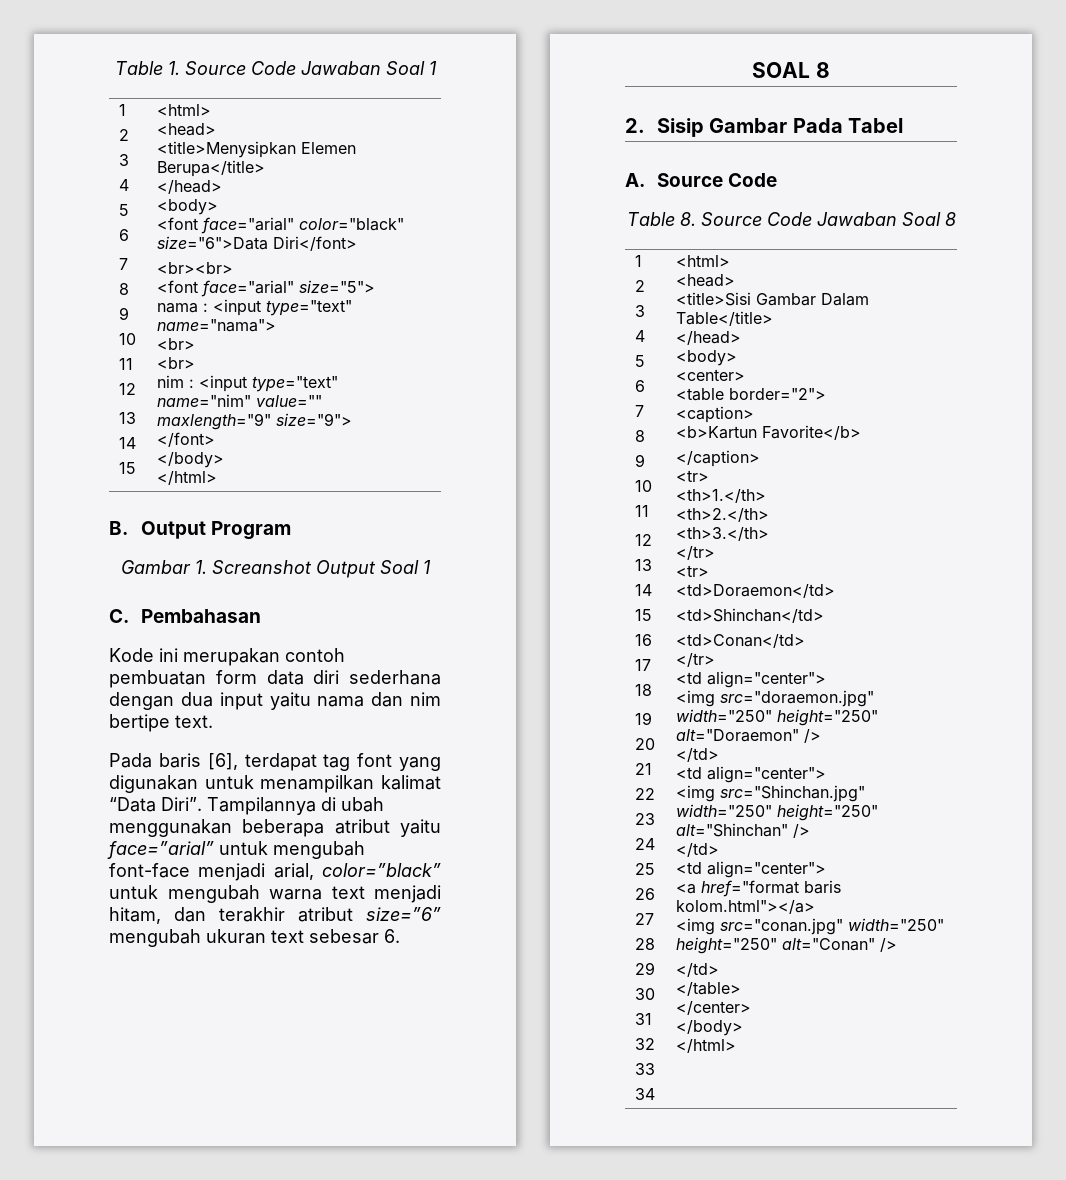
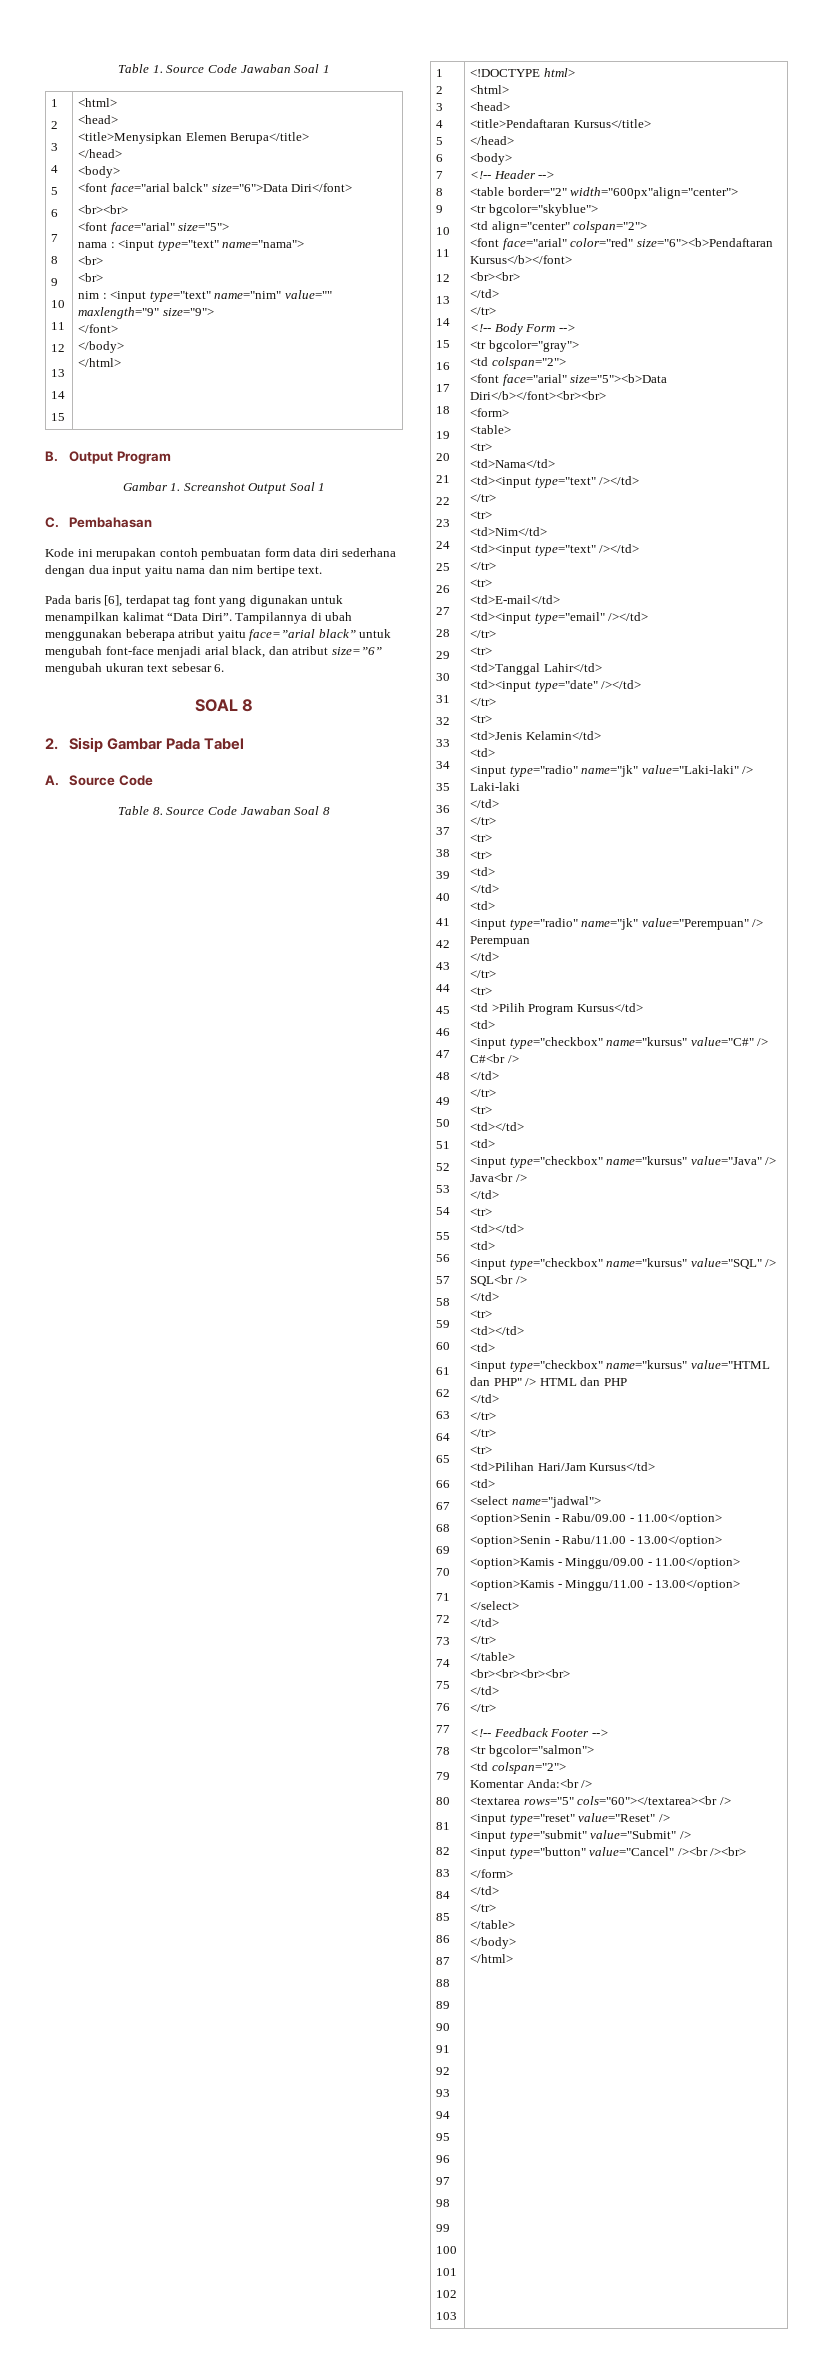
- <font face="arial" color="black" size="6">Data Diri</font>
+ <font face="arial balck" size="6">Data Diri</font>
- Tampilannya di ubah menggunakan beberapa atribut yaitu face=”arial” untuk mengubah font-face menjadi arial, color=”black” untuk mengubah warna text menjadi hitam, dan terakhir atribut size=”6” mengubah ukuran text sebesar 6.
+ Tampilannya di ubah menggunakan beberapa atribut yaitu face=”arial black” untuk mengubah font-face menjadi arial black, dan atribut size=”6” mengubah ukuran text sebesar 6.
- 34 | <html>
+ 34
+ 35
+ 36
+ 37
+ 38
+ 39
+ 40
+ 41
+ 42
+ 43
+ 44
+ 45
+ 46
+ 47
+ 48
+ 49
+ 50
+ 51
+ 52
+ 53
+ 54
+ 55
+ 56
+ 57
+ 58
+ 59
+ 60
+ 61
+ 62
+ 63
+ 64
+ 65
+ 66
+ 67
+ 68
+ 69
+ 70
+ 71
+ 72
+ 73
+ 74
+ 75
+ 76
+ 77
+ 78
+ 79
+ 80
+ 81
+ 82
+ 83
+ 84
+ 85
+ 86
+ 87
+ 88
+ 89
+ 90
+ 91
+ 92
+ 93
+ 94
+ 95
+ 96
+ 97
+ 98
+ 99
+ 100
+ 101
+ 102
+ 103 | <!DOCTYPE html>
+ <html>
  <head>
- <title>Sisi Gambar Dalam Table</title>
+ <title>Pendaftaran Kursus</title>
  </head>
  <body>
- <center>
- <table border="2">
- <caption>
- <b>Kartun Favorite</b>
- </caption>
+ <!-- Header -->
+ <table border="2" width="600px"align="center">
+ <tr bgcolor="skyblue">
+ <td align="center" colspan="2">
+ <font face="arial" color="red" size="6"><b>Pendaftaran Kursus</b></font>
+ <br><br>
+ </td>
+ </tr>
+ <!-- Body Form -->
+ <tr bgcolor="gray">
+ <td colspan="2">
+ <font face="arial" size="5"><b>Data Diri</b></font><br><br>
+ <form>
+ <table>
  <tr>
- <th>1.</th>
- <th>2.</th>
- <th>3.</th>
+ <td>Nama</td>
+ <td><input type="text" /></td>
  </tr>
  <tr>
- <td>Doraemon</td>
- <td>Shinchan</td>
- <td>Conan</td>
+ <td>Nim</td>
+ <td><input type="text" /></td>
  </tr>
- <td align="center">
- <img src="doraemon.jpg" width="250" height="250" alt="Doraemon" />
+ <tr>
+ <td>E-mail</td>
+ <td><input type="email" /></td>
+ </tr>
+ <tr>
+ <td>Tanggal Lahir</td>
+ <td><input type="date" /></td>
+ </tr>
+ <tr>
+ <td>Jenis Kelamin</td>
+ <td>
+ <input type="radio" name="jk" value="Laki-laki" /> Laki-laki
  </td>
- <td align="center">
- <img src="Shinchan.jpg" width="250" height="250" alt="Shinchan" />
+ </tr>
+ <tr>
+ <tr>
+ <td>
  </td>
- <td align="center">
- <a href="format baris kolom.html"></a>
- <img src="conan.jpg" width="250" height="250" alt="Conan" />
+ <td>
+ <input type="radio" name="jk" value="Perempuan" /> Perempuan
  </td>
+ </tr>
+ <tr>
+ <td >Pilih Program Kursus</td>
+ <td>
+ <input type="checkbox" name="kursus" value="C#" /> C#<br />
+ </td>
+ </tr>
+ <tr>
+ <td></td>
+ <td>
+ <input type="checkbox" name="kursus" value="Java" /> Java<br />
+ </td>
+ <tr>
+ <td></td>
+ <td>
+ <input type="checkbox" name="kursus" value="SQL" /> SQL<br />
+ </td>
+ <tr>
+ <td></td>
+ <td>
+ <input type="checkbox" name="kursus" value="HTML dan PHP" /> HTML dan PHP
+ </td>
+ </tr>
+ </tr>
+ <tr>
+ <td>Pilihan Hari/Jam Kursus</td>
+ <td>
+ <select name="jadwal">
+ <option>Senin - Rabu/09.00 - 11.00</option>
+ <option>Senin - Rabu/11.00 - 13.00</option>
+ <option>Kamis - Minggu/09.00 - 11.00</option>
+ <option>Kamis - Minggu/11.00 - 13.00</option>
+ </select>
+ </td>
+ </tr>
  </table>
- </center>
+ <br><br><br><br>
+ </td>
+ </tr>
+ <!-- Feedback Footer -->
+ <tr bgcolor="salmon">
+ <td colspan="2">
+ Komentar Anda:<br />
+ <textarea rows="5" cols="60"></textarea><br />
+ <input type="reset" value="Reset" />
+ <input type="submit" value="Submit" />
+ <input type="button" value="Cancel" /><br /><br>
+ </form>
+ </td>
+ </tr>
+ </table>

